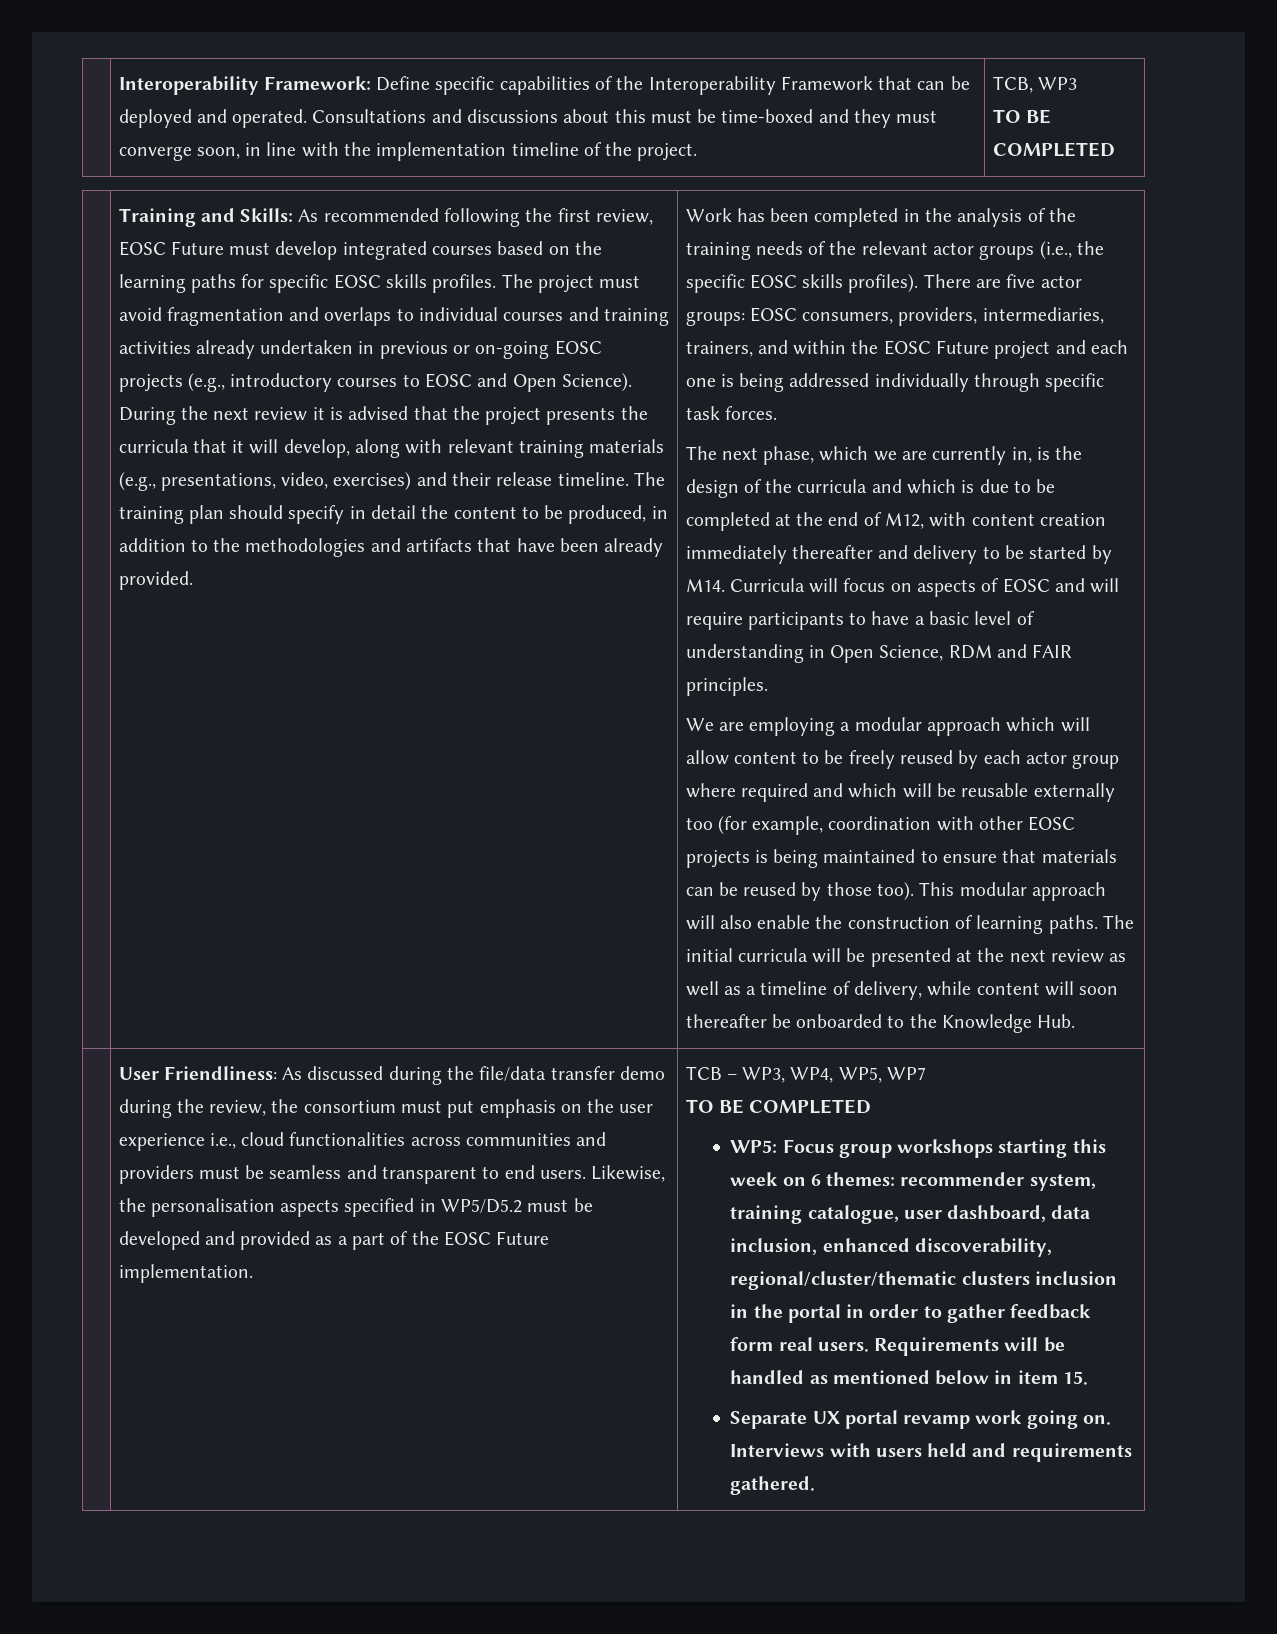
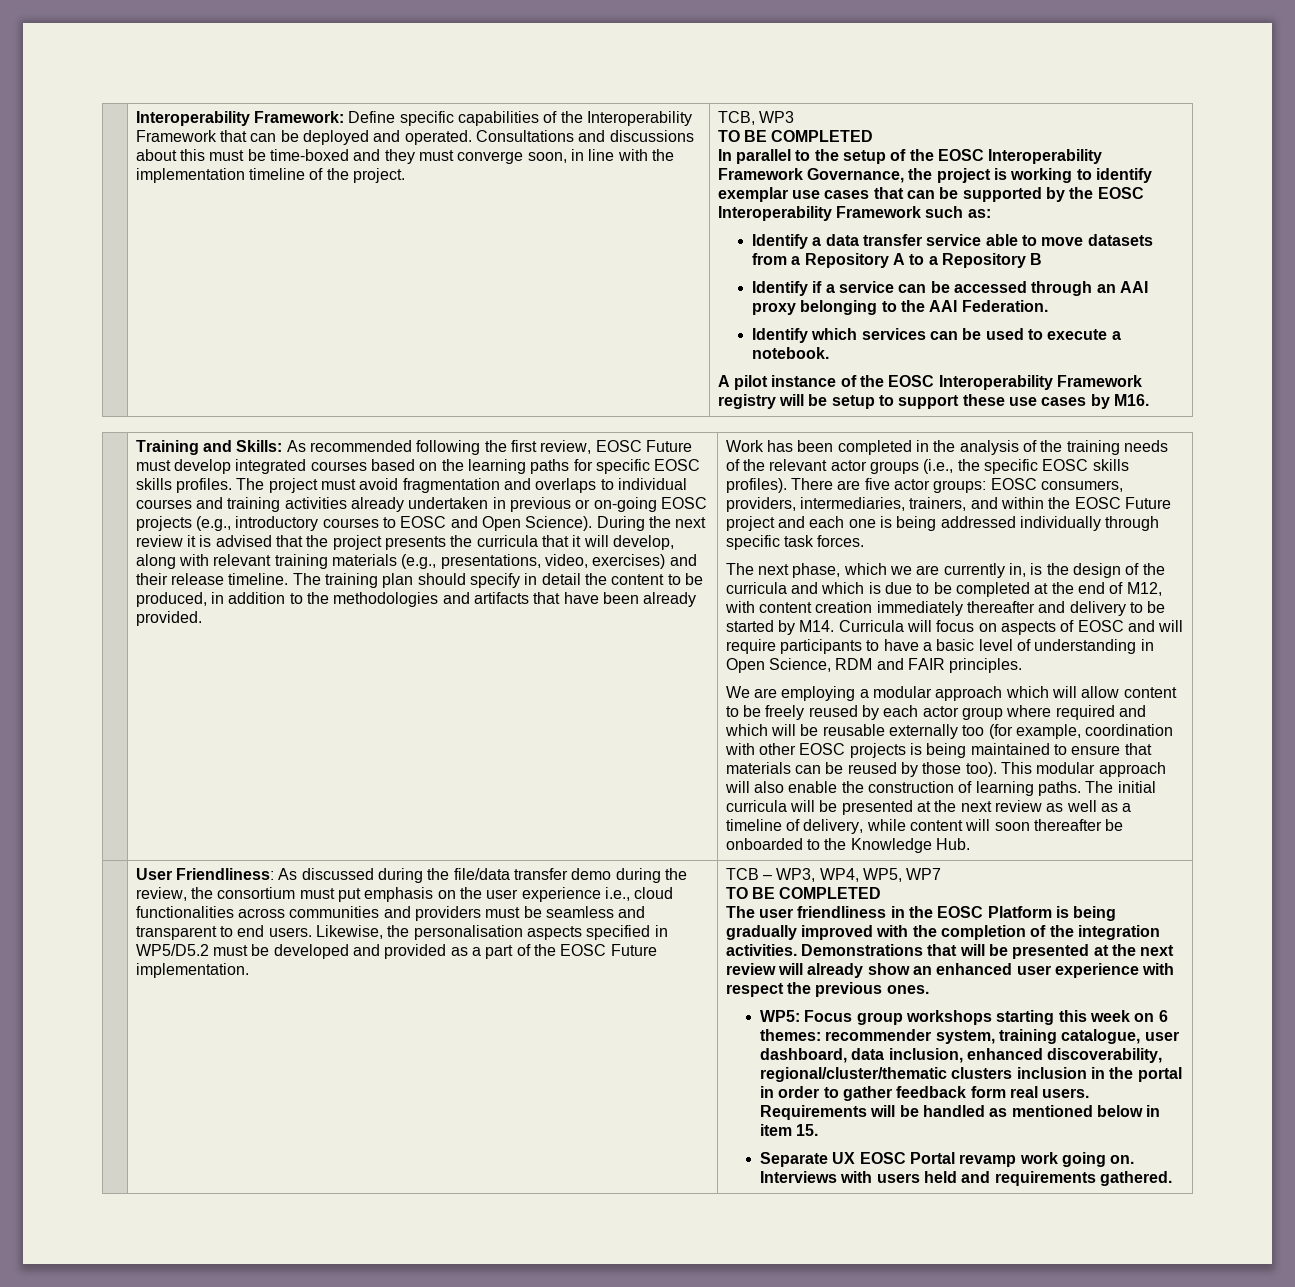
+ In parallel to the setup of the EOSC Interoperability Framework Governance, the project is working to identify exemplar use cases that can be supported by the EOSC Interoperability Framework such as:
+ Identify a data transfer service able to move datasets from a Repository A to a Repository B
+ Identify if a service can be accessed through an AAI proxy belonging to the AAI Federation.
+ Identify which services can be used to execute a notebook.
+ A pilot instance of the EOSC Interoperability Framework registry will be setup to support these use cases by M16.
+ The user friendliness in the EOSC Platform is being gradually improved with the completion of the integration activities. Demonstrations that will be presented at the next review will already show an enhanced user experience with respect the previous ones.
- Separate UX portal revamp work going on.
+ Separate UX EOSC Portal revamp work going on.

